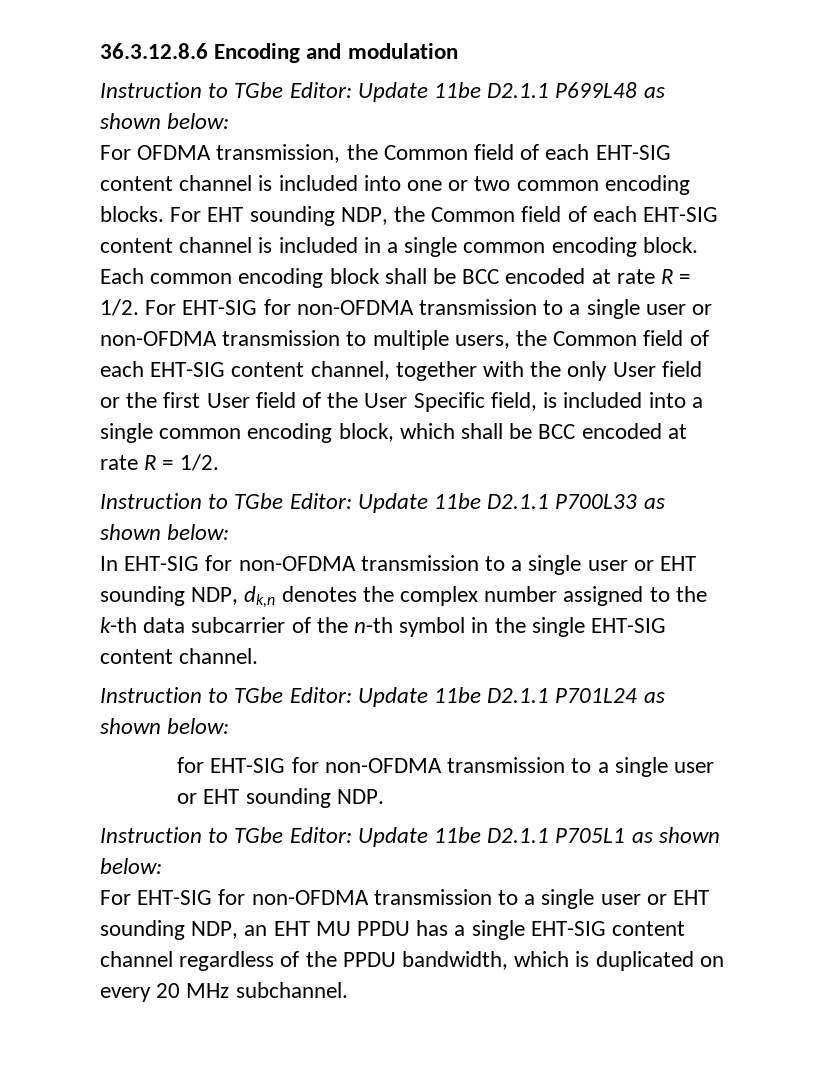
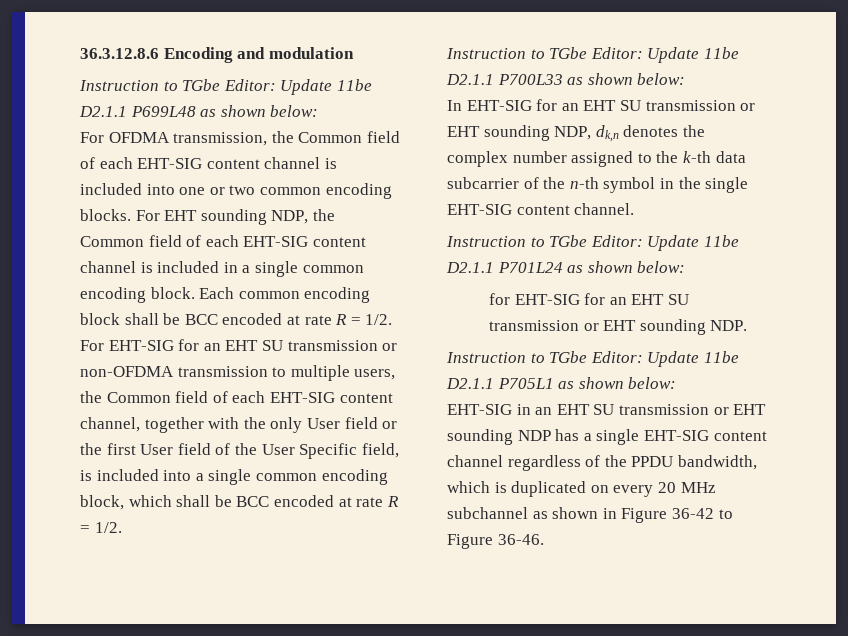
- For EHT-SIG for non-OFDMA transmission to a single user or non-OFDMA transmission to multiple users, the Common field of each EHT-SIG content channel, together with the only User field or the first User field of the User Specific field, is included into a single common encoding block, which shall be BCC encoded at rate R = 1/2.
+ For EHT-SIG for an EHT SU transmission or non-OFDMA transmission to multiple users, the Common field of each EHT-SIG content channel, together with the only User field or the first User field of the User Specific field, is included into a single common encoding block, which shall be BCC encoded at rate R = 1/2.
- In EHT-SIG for non-OFDMA transmission to a single user or EHT sounding NDP, dk,n denotes the complex number assigned to the k-th data subcarrier of the n-th symbol in the single EHT-SIG content channel.
+ In EHT-SIG for an EHT SU transmission or EHT sounding NDP, dk,n denotes the complex number assigned to the k-th data subcarrier of the n-th symbol in the single EHT-SIG content channel.
- for EHT-SIG for non-OFDMA transmission to a single user or EHT sounding NDP.
+ for EHT-SIG for an EHT SU transmission or EHT sounding NDP.
- For EHT-SIG for non-OFDMA transmission to a single user or EHT sounding NDP, an EHT MU PPDU has a single EHT-SIG content channel regardless of the PPDU bandwidth, which is duplicated on every 20 MHz subchannel.
+ EHT-SIG in an EHT SU transmission or EHT sounding NDP has a single EHT-SIG content channel regardless of the PPDU bandwidth, which is duplicated on every 20 MHz subchannel as shown in Figure 36-42 to Figure 36-46.

